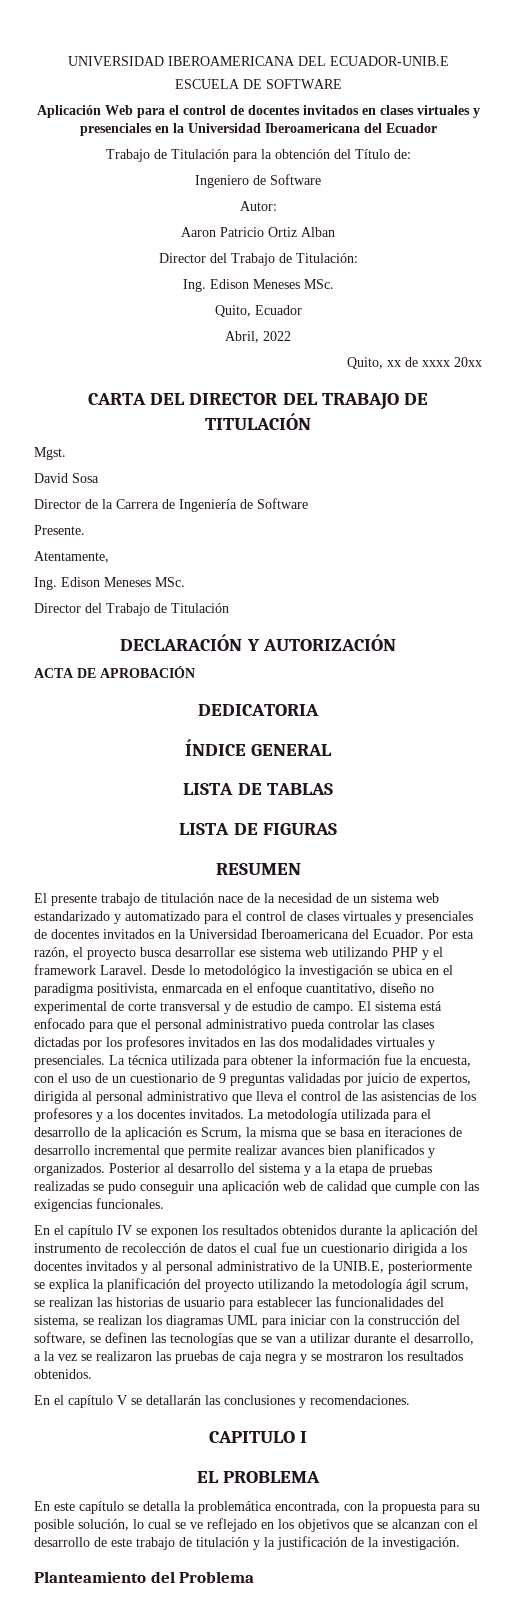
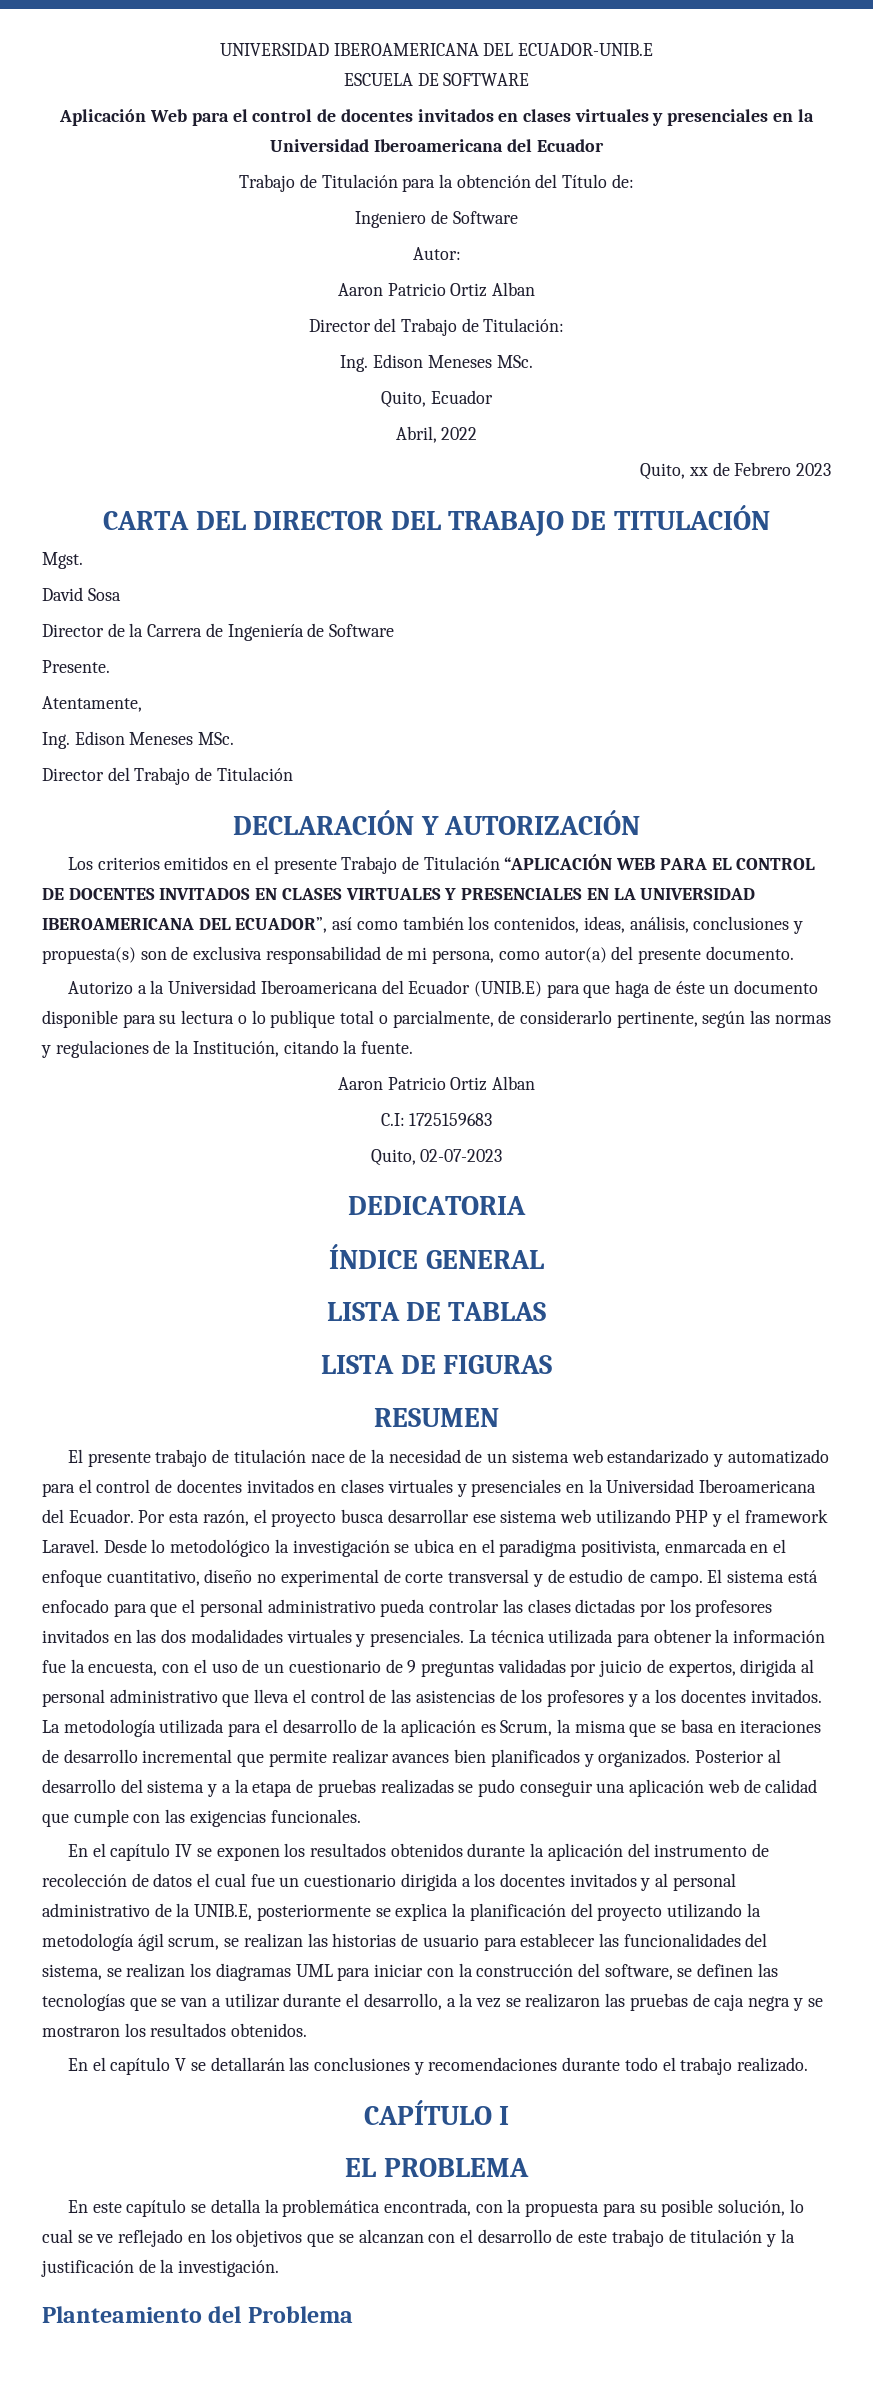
- Quito, xx de xxxx 20xx
+ Quito, xx de Febrero 2023
- ACTA DE APROBACIÓN
+ Los criterios emitidos en el presente Trabajo de Titulación “APLICACIÓN WEB PARA EL CONTROL DE DOCENTES INVITADOS EN CLASES VIRTUALES Y PRESENCIALES EN LA UNIVERSIDAD IBEROAMERICANA DEL ECUADOR”, así como también los contenidos, ideas, análisis, conclusiones y propuesta(s) son de exclusiva responsabilidad de mi persona, como autor(a) del presente documento.
+ Autorizo a la Universidad Iberoamericana del Ecuador (UNIB.E) para que haga de éste un documento disponible para su lectura o lo publique total o parcialmente, de considerarlo pertinente, según las normas y regulaciones de la Institución, citando la fuente.
+ Aaron Patricio Ortiz Alban
+ C.I: 1725159683
+ Quito, 02-07-2023
- El presente trabajo de titulación nace de la necesidad de un sistema web estandarizado y automatizado para el control de clases virtuales y presenciales de docentes invitados en la Universidad Iberoamericana del Ecuador.
+ El presente trabajo de titulación nace de la necesidad de un sistema web estandarizado y automatizado para el control de docentes invitados en clases virtuales y presenciales en la Universidad Iberoamericana del Ecuador.
- En el capítulo V se detallarán las conclusiones y recomendaciones.
- CAPITULO I
+ En el capítulo V se detallarán las conclusiones y recomendaciones durante todo el trabajo realizado.
+ CAPÍTULO I

